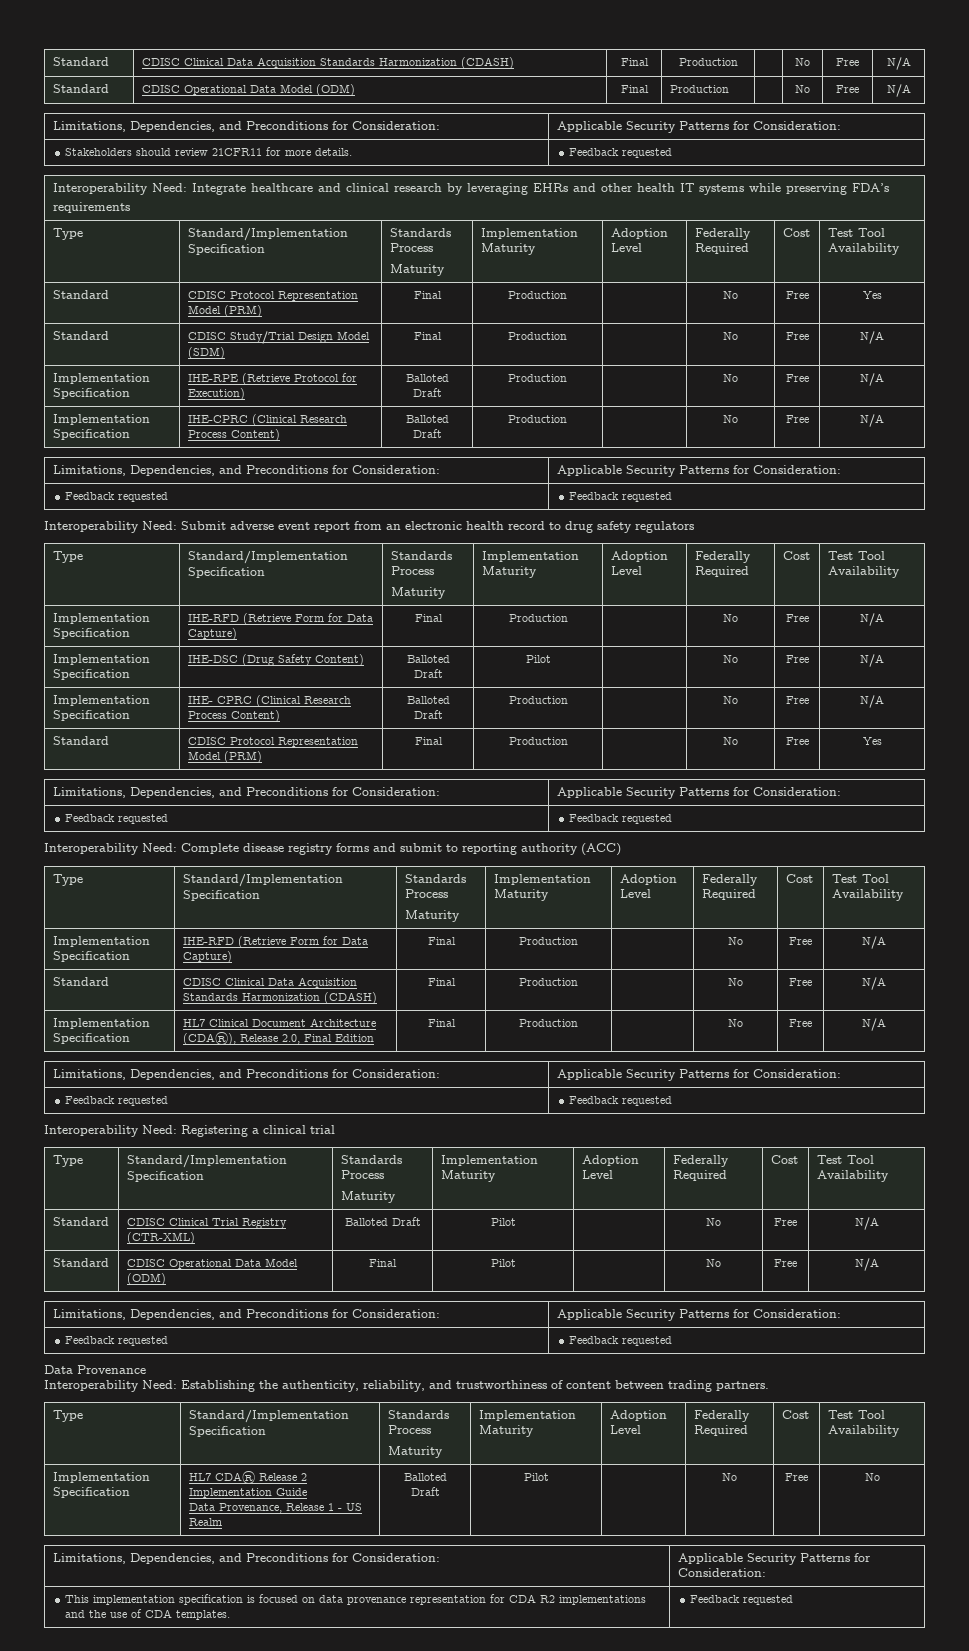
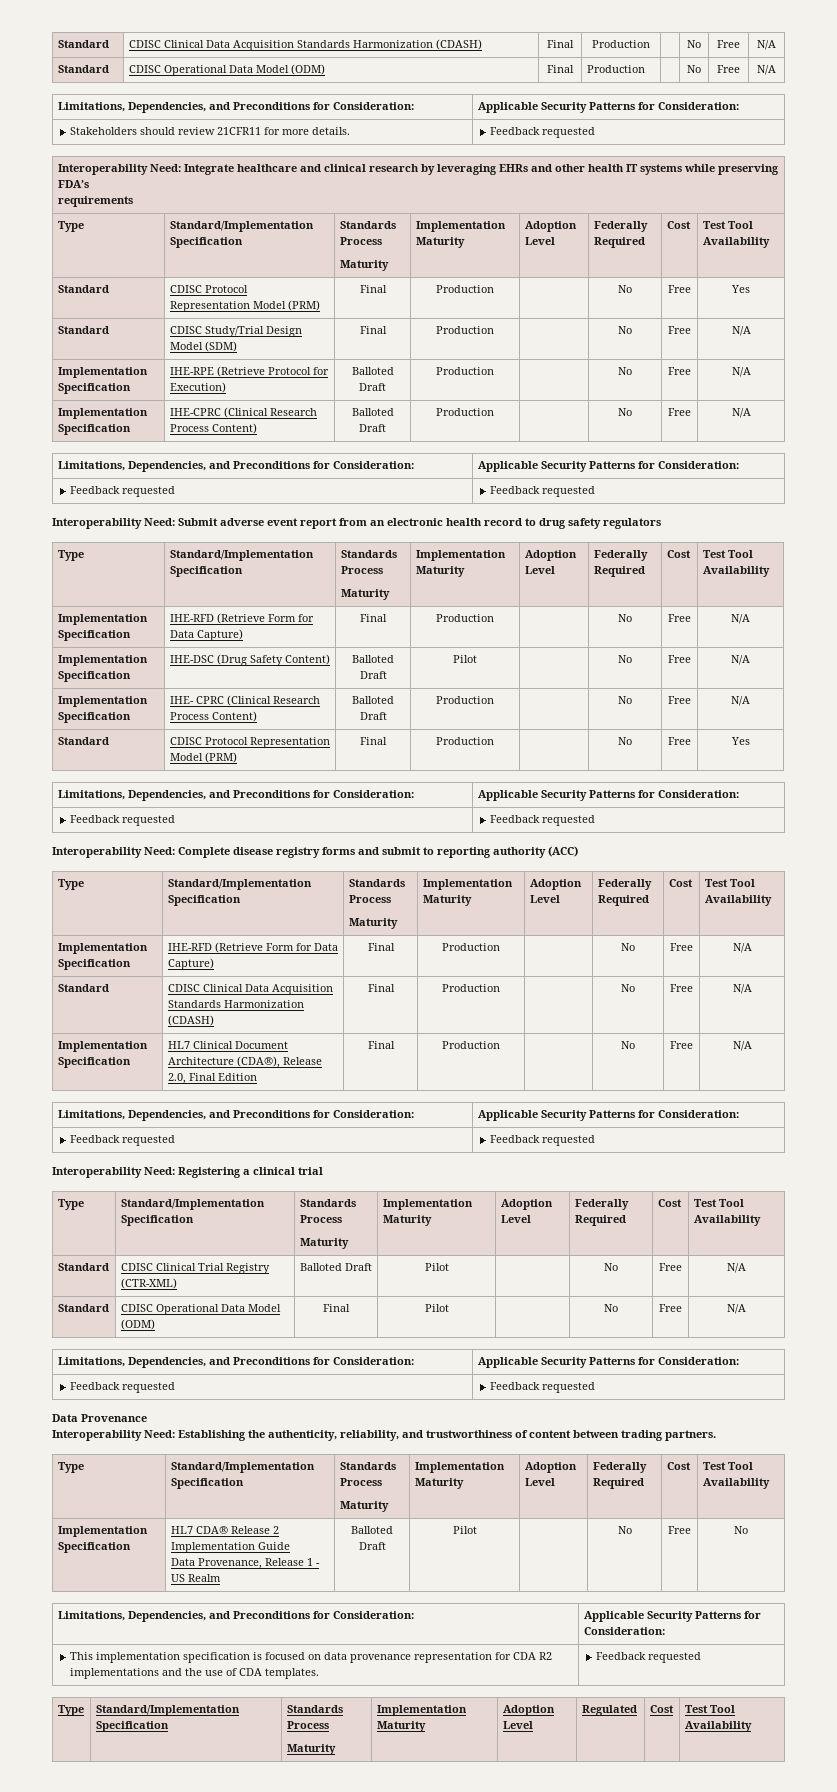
  This implementation specification is focused on data provenance representation for CDA R2 implementations and the use of CDA templates. | Feedback requested
+ Type | Standard/Implementation Specification | Standards Process
+ Maturity | Implementation Maturity | Adoption Level | Regulated | Cost | Test Tool Availability

